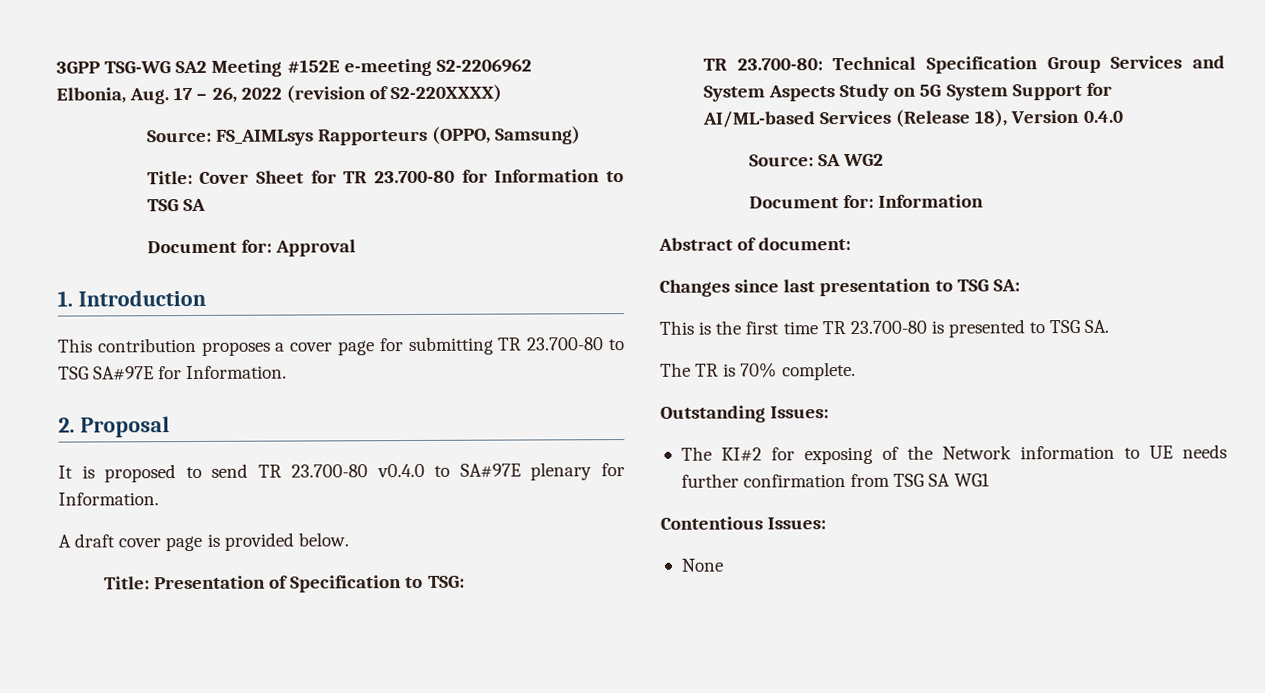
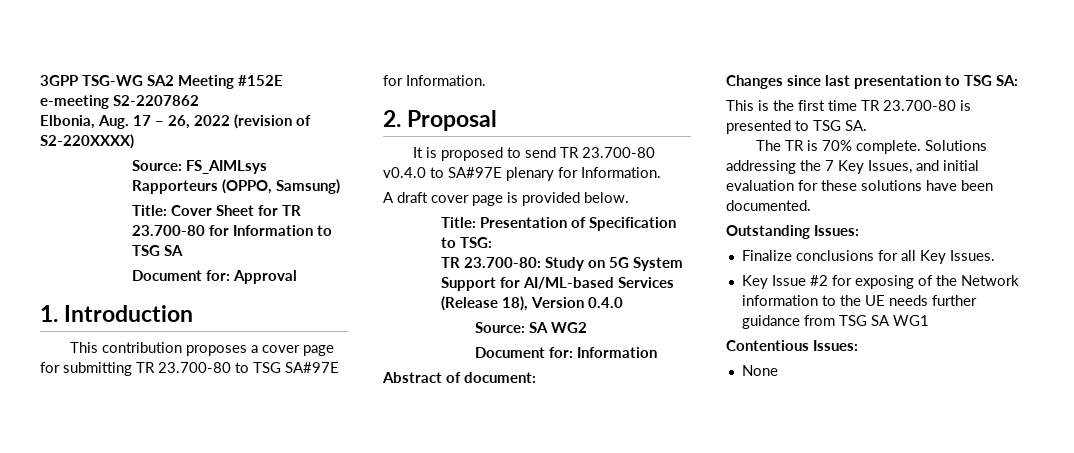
- 3GPP TSG-WG SA2 Meeting #152E e-meeting S2-2206962
+ 3GPP TSG-WG SA2 Meeting #152E e-meeting S2-2207862
- TR 23.700-80: Technical Specification Group Services and System Aspects Study on 5G System Support for AI/ML-based Services (Release 18), Version 0.4.0
+ TR 23.700-80: Study on 5G System Support for AI/ML-based Services (Release 18), Version 0.4.0
- The TR is 70% complete.
+ The TR is 70% complete. Solutions addressing the 7 Key Issues, and initial evaluation for these solutions have been documented.
  Outstanding Issues:
- The KI#2 for exposing of the Network information to UE needs further confirmation from TSG SA WG1
+ Finalize conclusions for all Key Issues.
+ Key Issue #2 for exposing of the Network information to the UE needs further guidance from TSG SA WG1

